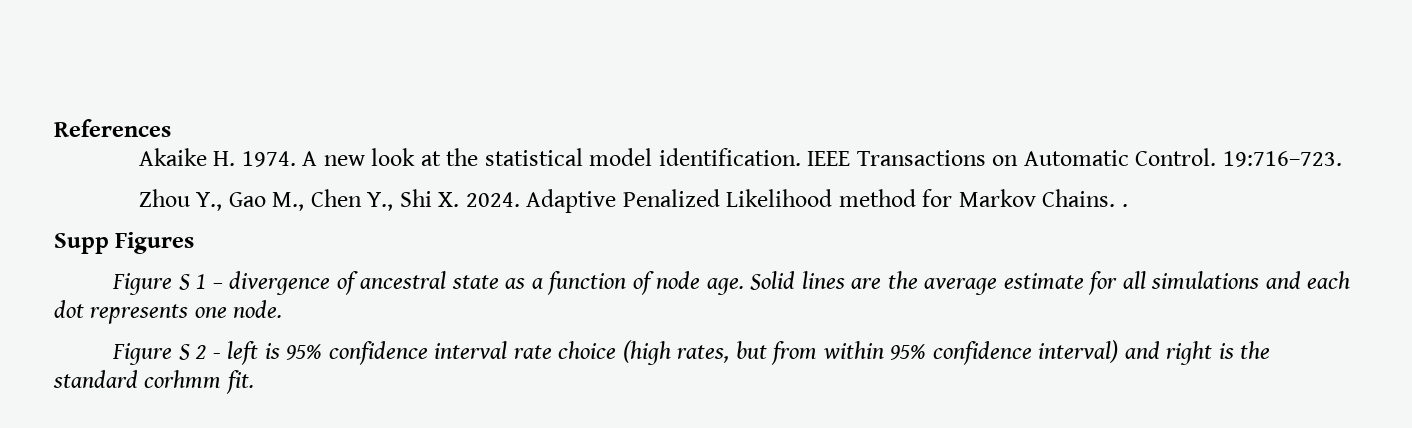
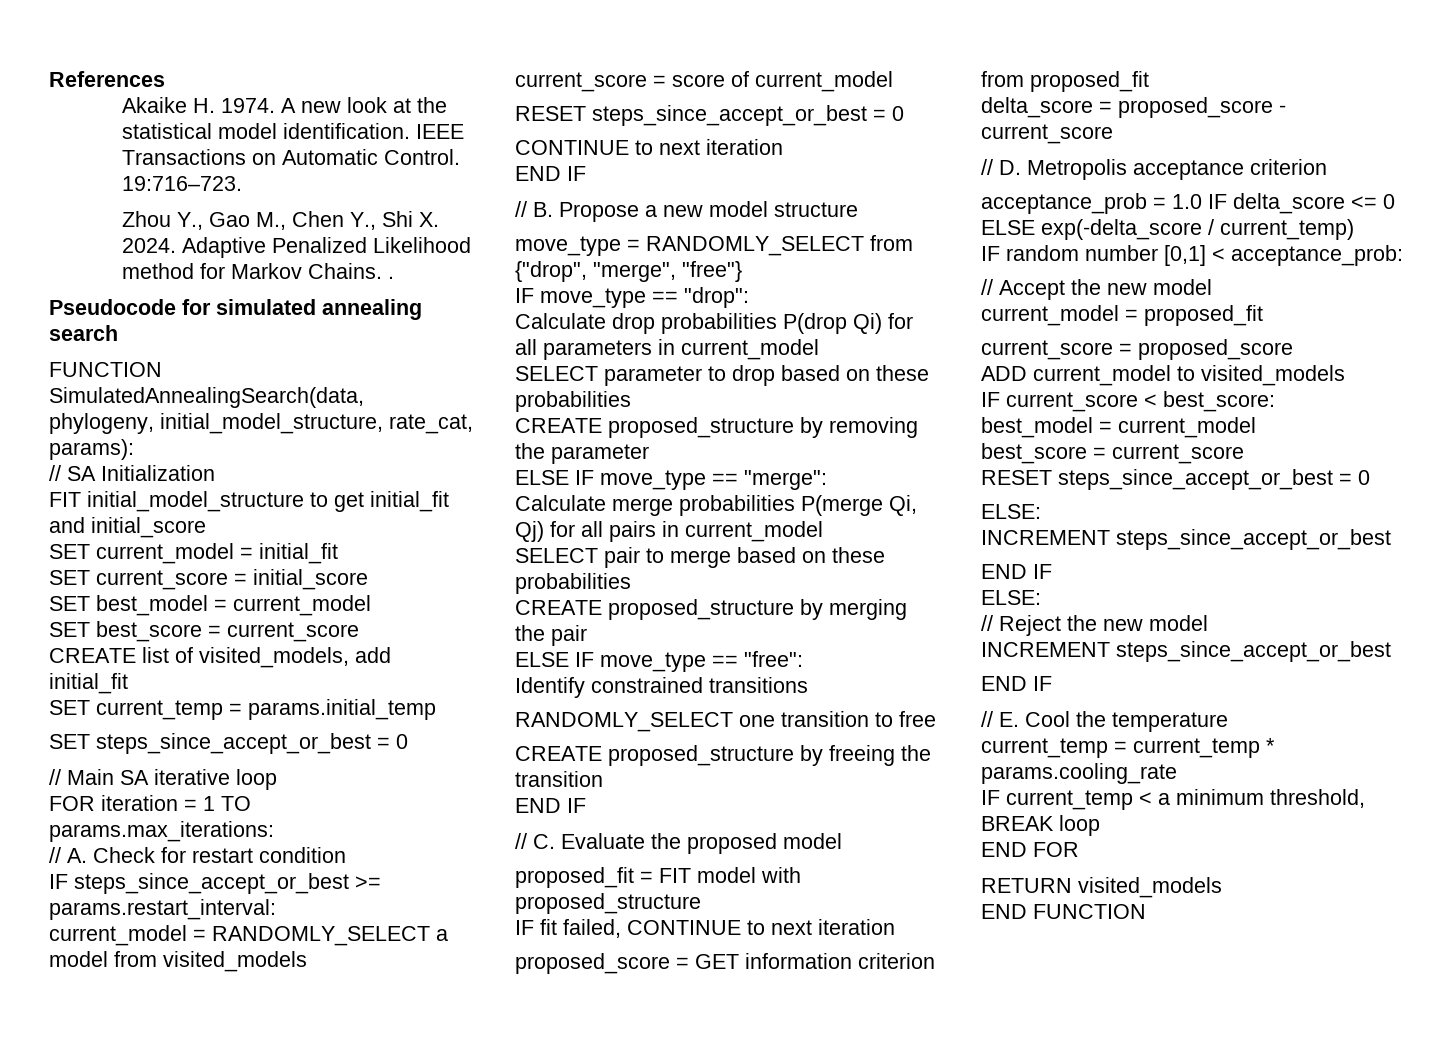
- Supp Figures
- Figure S 1 – divergence of ancestral state as a function of node age. Solid lines are the average estimate for all simulations and each dot represents one node.
- Figure S 2 - left is 95% confidence interval rate choice (high rates, but from within 95% confidence interval) and right is the standard corhmm fit.
+ Pseudocode for simulated annealing search
+ FUNCTION SimulatedAnnealingSearch(data, phylogeny, initial_model_structure, rate_cat, params):
+ // SA Initialization
+ FIT initial_model_structure to get initial_fit and initial_score
+ SET current_model = initial_fit
+ SET current_score = initial_score
+ SET best_model = current_model
+ SET best_score = current_score
+ CREATE list of visited_models, add initial_fit
+ SET current_temp = params.initial_temp
+ SET steps_since_accept_or_best = 0
+ // Main SA iterative loop
+ FOR iteration = 1 TO params.max_iterations:
+ // A. Check for restart condition
+ IF steps_since_accept_or_best >= params.restart_interval:
+ current_model = RANDOMLY_SELECT a model from visited_models
+ current_score = score of current_model
+ RESET steps_since_accept_or_best = 0
+ CONTINUE to next iteration
+ END IF
+ // B. Propose a new model structure
+ move_type = RANDOMLY_SELECT from {"drop", "merge", "free"}
+ IF move_type == "drop":
+ Calculate drop probabilities P(drop Qi) for all parameters in current_model
+ SELECT parameter to drop based on these probabilities
+ CREATE proposed_structure by removing the parameter
+ ELSE IF move_type == "merge":
+ Calculate merge probabilities P(merge Qi, Qj) for all pairs in current_model
+ SELECT pair to merge based on these probabilities
+ CREATE proposed_structure by merging the pair
+ ELSE IF move_type == "free":
+ Identify constrained transitions
+ RANDOMLY_SELECT one transition to free
+ CREATE proposed_structure by freeing the transition
+ END IF
+ // C. Evaluate the proposed model
+ proposed_fit = FIT model with proposed_structure
+ IF fit failed, CONTINUE to next iteration
+ proposed_score = GET information criterion from proposed_fit
+ delta_score = proposed_score - current_score
+ // D. Metropolis acceptance criterion
+ acceptance_prob = 1.0 IF delta_score <= 0 ELSE exp(-delta_score / current_temp)
+ IF random number [0,1] < acceptance_prob:
+ // Accept the new model
+ current_model = proposed_fit
+ current_score = proposed_score
+ ADD current_model to visited_models
+ IF current_score < best_score:
+ best_model = current_model
+ best_score = current_score
+ RESET steps_since_accept_or_best = 0
+ ELSE:
+ INCREMENT steps_since_accept_or_best
+ END IF
+ ELSE:
+ // Reject the new model
+ INCREMENT steps_since_accept_or_best
+ END IF
+ // E. Cool the temperature
+ current_temp = current_temp * params.cooling_rate
+ IF current_temp < a minimum threshold, BREAK loop
+ END FOR
+ RETURN visited_models
+ END FUNCTION

